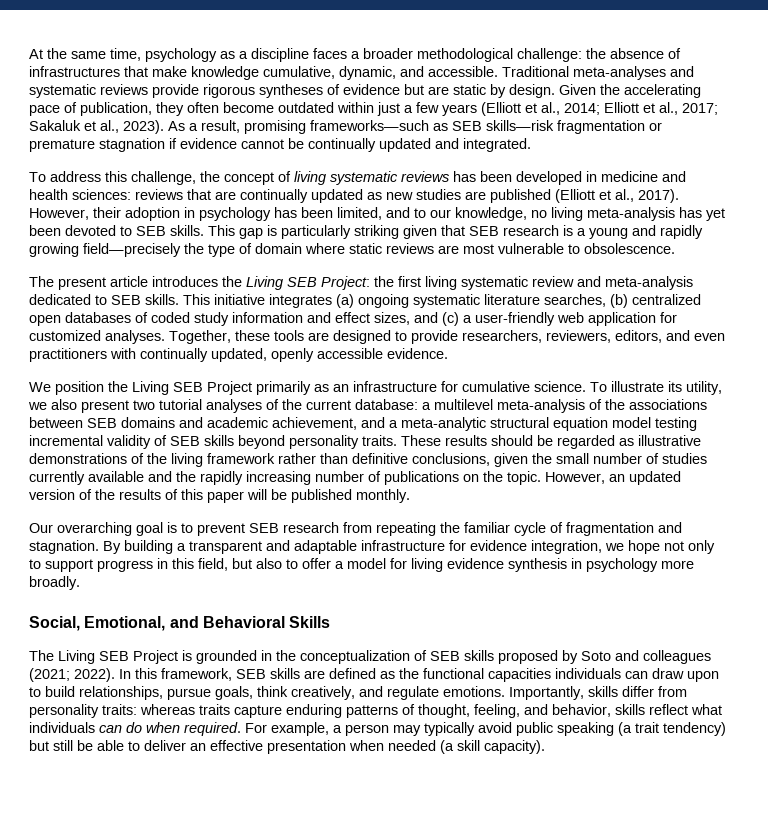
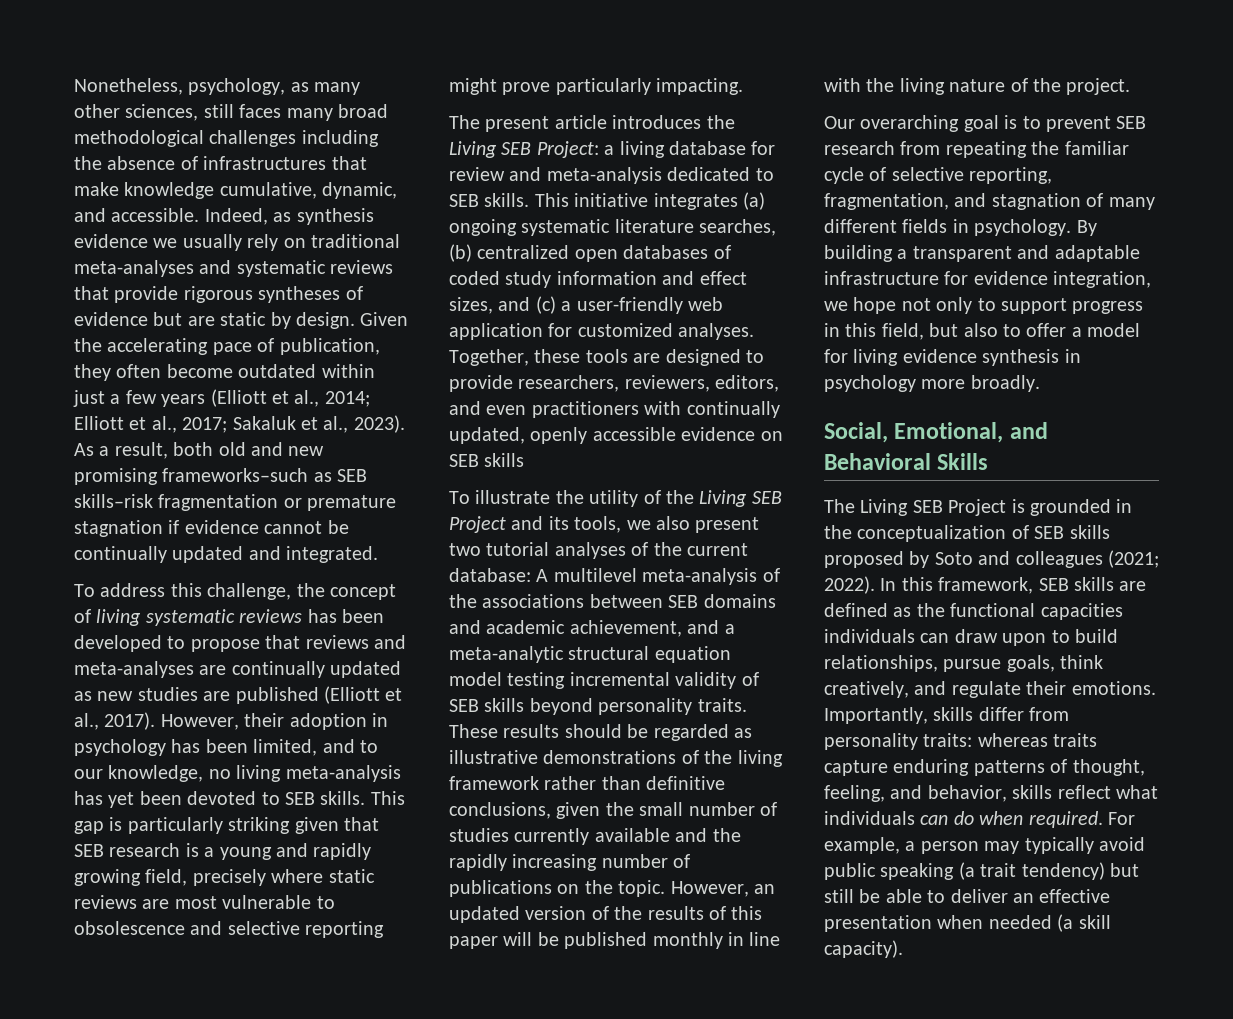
- At the same time, psychology as a discipline faces a broader methodological challenge: the absence of infrastructures that make knowledge cumulative, dynamic, and accessible.
+ Nonetheless, psychology, as many other sciences, still faces many broad methodological challenges including the absence of infrastructures that make knowledge cumulative, dynamic, and accessible.
- Traditional meta-analyses and systematic reviews provide rigorous syntheses of evidence but are static by design.
+ Indeed, as synthesis evidence we usually rely on traditional meta-analyses and systematic reviews that provide rigorous syntheses of evidence but are static by design.
- As a result, promising frameworks—such as SEB skills—risk fragmentation or premature stagnation if evidence cannot be continually updated and integrated.
+ As a result, both old and new promising frameworks–such as SEB skills–risk fragmentation or premature stagnation if evidence cannot be continually updated and integrated.
- To address this challenge, the concept of living systematic reviews has been developed in medicine and health sciences: reviews that are continually updated as new studies are published (Elliott et al., 2017).
+ To address this challenge, the concept of living systematic reviews has been developed to propose that reviews and meta-analyses are continually updated as new studies are published (Elliott et al., 2017).
- This gap is particularly striking given that SEB research is a young and rapidly growing field—precisely the type of domain where static reviews are most vulnerable to obsolescence.
+ This gap is particularly striking given that SEB research is a young and rapidly growing field, precisely where static reviews are most vulnerable to obsolescence and selective reporting might prove particularly impacting.
- The present article introduces the Living SEB Project: the first living systematic review and meta-analysis dedicated to SEB skills.
+ The present article introduces the Living SEB Project: a living database for review and meta-analysis dedicated to SEB skills.
- Together, these tools are designed to provide researchers, reviewers, editors, and even practitioners with continually updated, openly accessible evidence.
- We position the Living SEB Project primarily as an infrastructure for cumulative science. To illustrate its utility, we also present two tutorial analyses of the current database: a multilevel meta-analysis of the associations between SEB domains and academic achievement, and a meta-analytic structural equation model testing incremental validity of SEB skills beyond personality traits.
+ Together, these tools are designed to provide researchers, reviewers, editors, and even practitioners with continually updated, openly accessible evidence on SEB skills
+ To illustrate the utility of the Living SEB Project and its tools, we also present two tutorial analyses of the current database: A multilevel meta-analysis of the associations between SEB domains and academic achievement, and a meta-analytic structural equation model testing incremental validity of SEB skills beyond personality traits.
- However, an updated version of the results of this paper will be published monthly.
+ However, an updated version of the results of this paper will be published monthly in line with the living nature of the project.
- Our overarching goal is to prevent SEB research from repeating the familiar cycle of fragmentation and stagnation.
+ Our overarching goal is to prevent SEB research from repeating the familiar cycle of selective reporting, fragmentation, and stagnation of many different fields in psychology.
- In this framework, SEB skills are defined as the functional capacities individuals can draw upon to build relationships, pursue goals, think creatively, and regulate emotions.
+ In this framework, SEB skills are defined as the functional capacities individuals can draw upon to build relationships, pursue goals, think creatively, and regulate their emotions.

